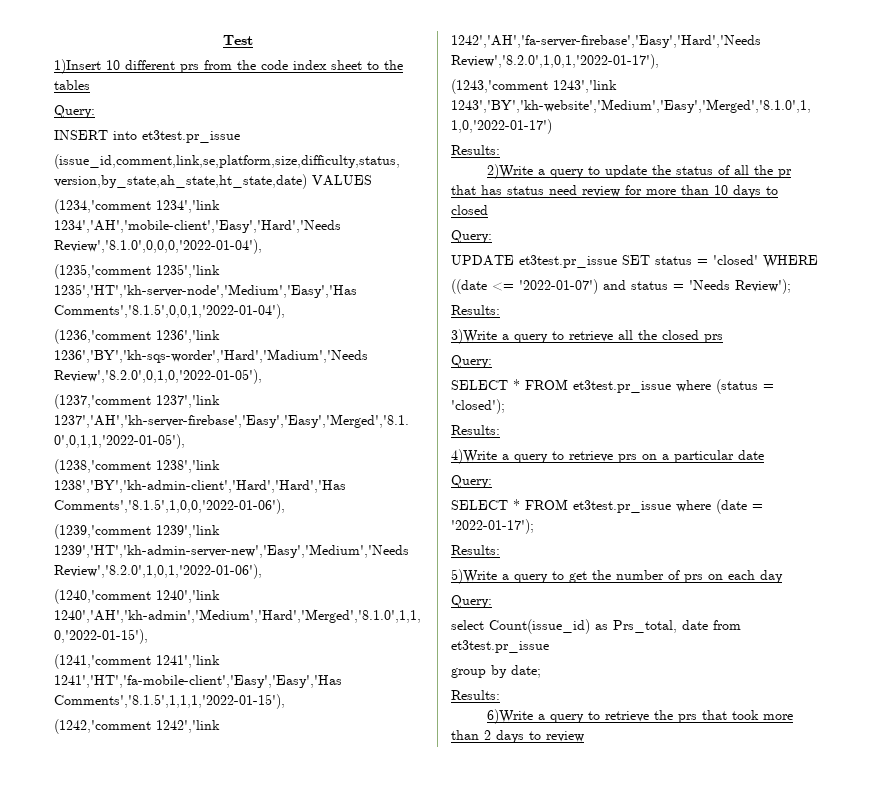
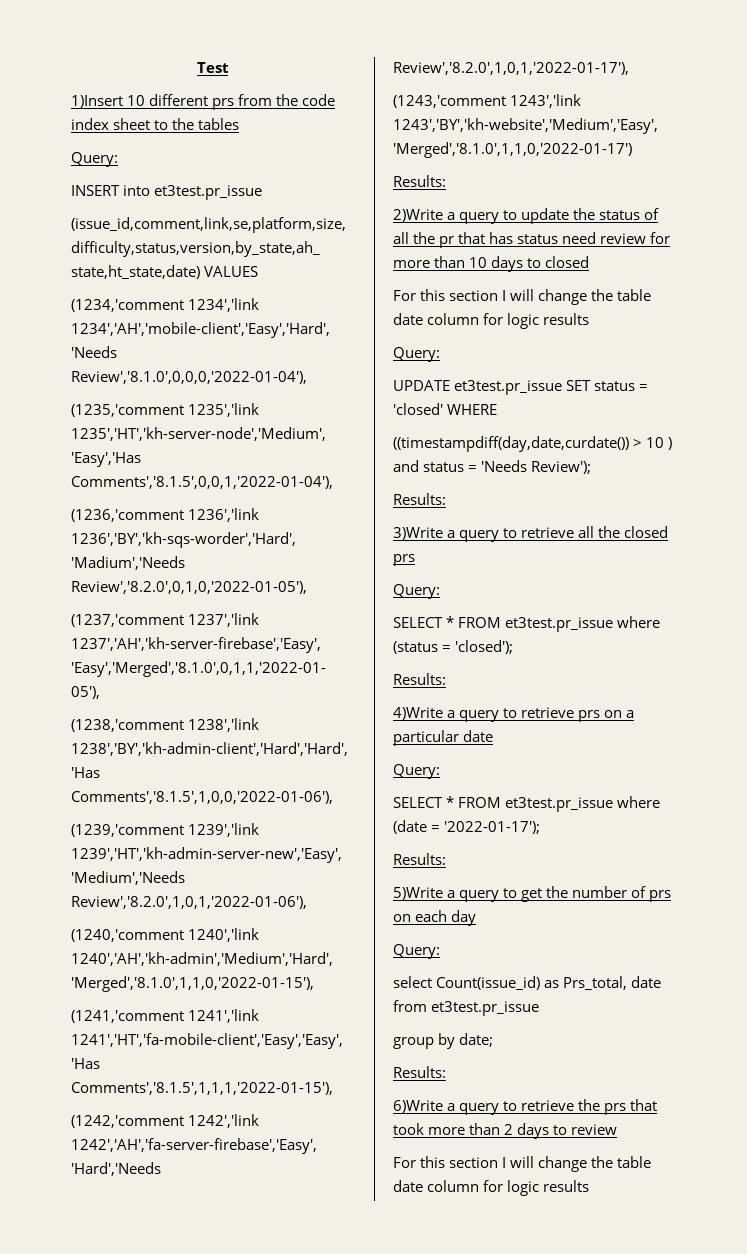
  2)Write a query to update the status of all the pr that has status need review for more than 10 days to closed
+ For this section I will change the table date column for logic results
- ((date <= '2022-01-07') and status = 'Needs Review');
+ ((timestampdiff(day,date,curdate()) > 10 ) and status = 'Needs Review');
  6)Write a query to retrieve the prs that took more than 2 days to review
+ For this section I will change the table date column for logic results

